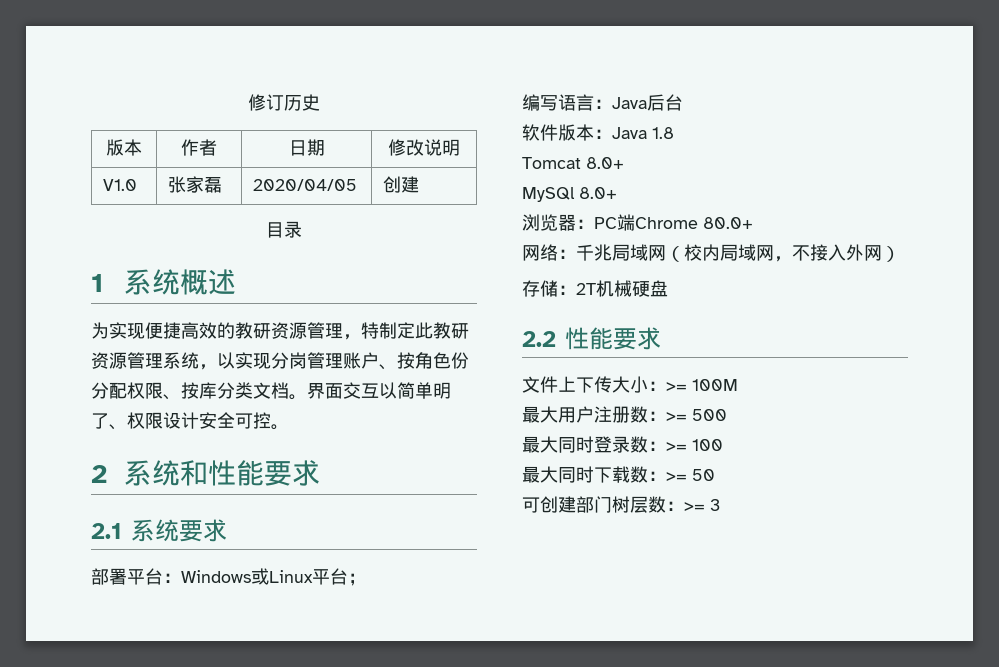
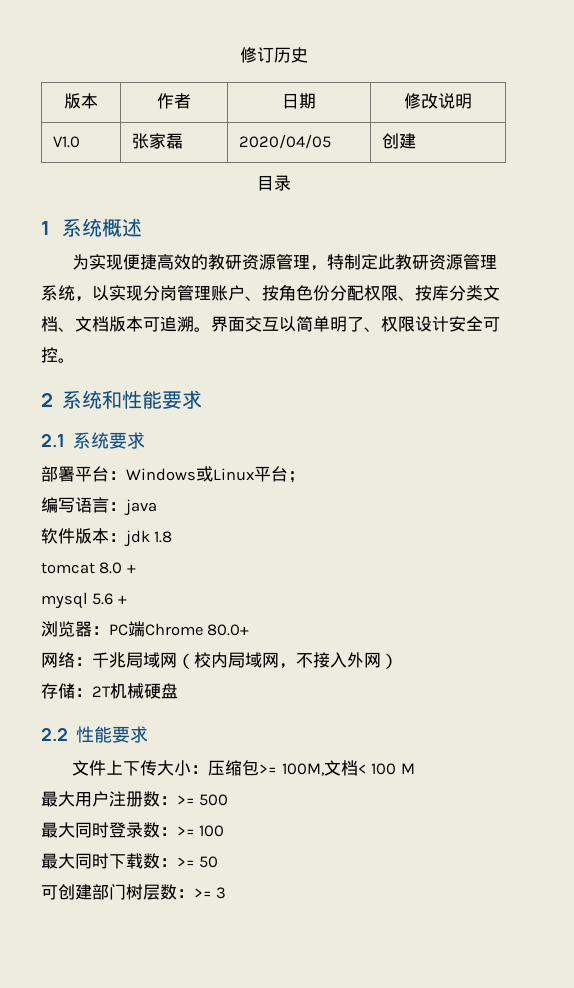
- 为实现便捷高效的教研资源管理，特制定此教研资源管理系统，以实现分岗管理账户、按角色份分配权限、按库分类文档。
+ 为实现便捷高效的教研资源管理，特制定此教研资源管理系统，以实现分岗管理账户、按角色份分配权限、按库分类文档、文档版本可追溯。
- 编写语言：Java后台
+ 编写语言：java
- 软件版本：Java 1.8
+ 软件版本：jdk 1.8
- Tomcat 8.0+
- MySQl 8.0+
+ tomcat 8.0 +
+ mysql 5.6 +
- 文件上下传大小：>= 100M
+ 文件上下传大小：压缩包>= 100M,文档< 100 M

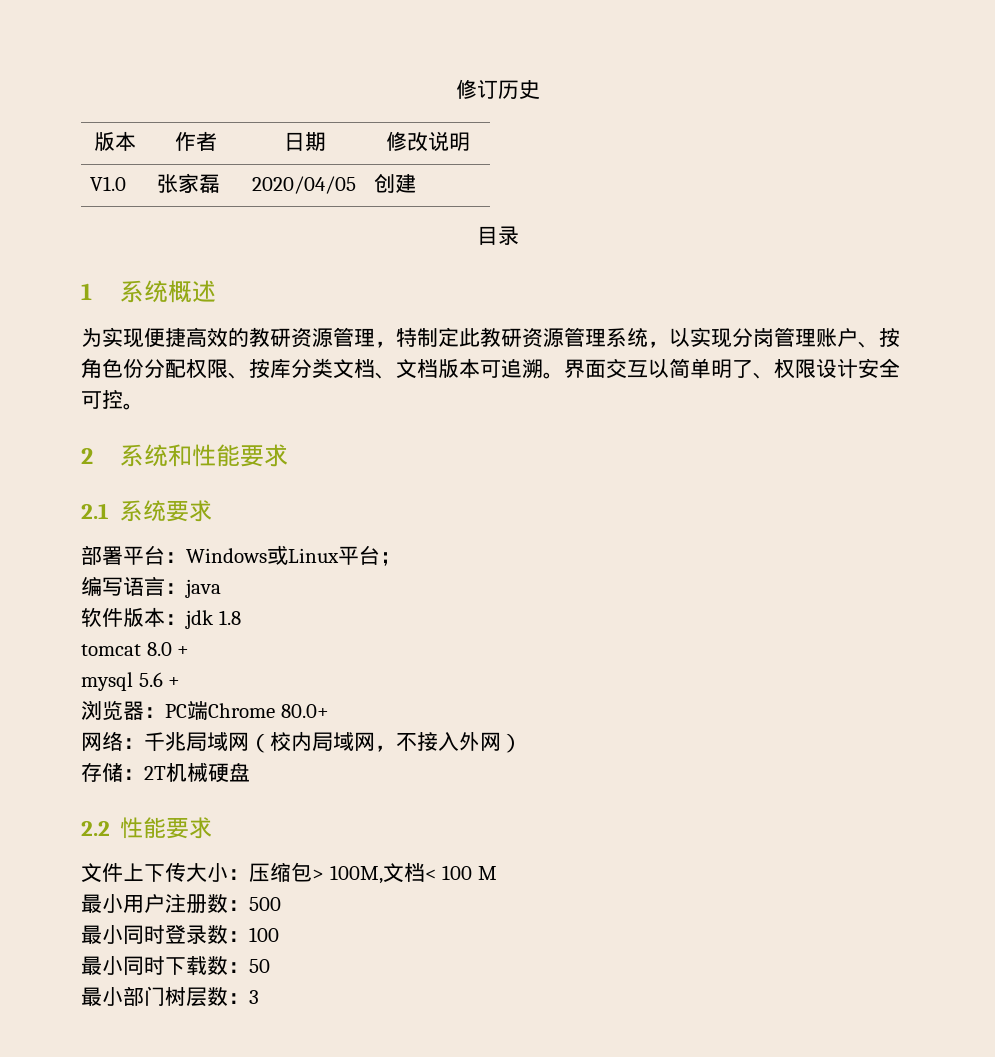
- 文件上下传大小：压缩包>= 100M,文档< 100 M
+ 文件上下传大小：压缩包> 100M,文档< 100 M
- 最大用户注册数：>= 500
+ 最小用户注册数：500
- 最大同时登录数：>= 100
+ 最小同时登录数：100
- 最大同时下载数：>= 50
+ 最小同时下载数：50
- 可创建部门树层数：>= 3
+ 最小部门树层数：3

